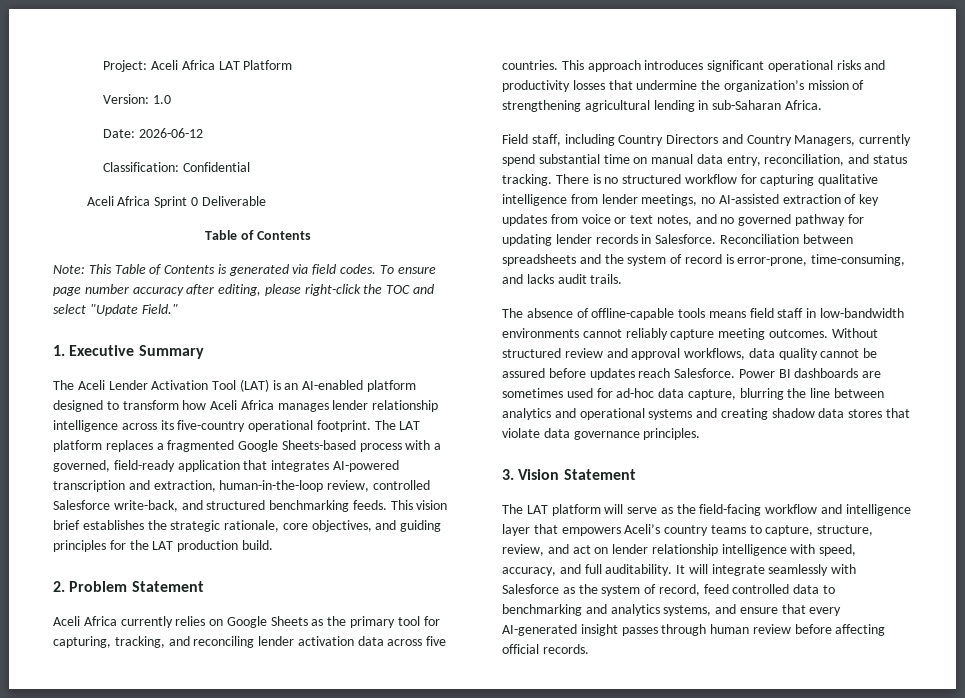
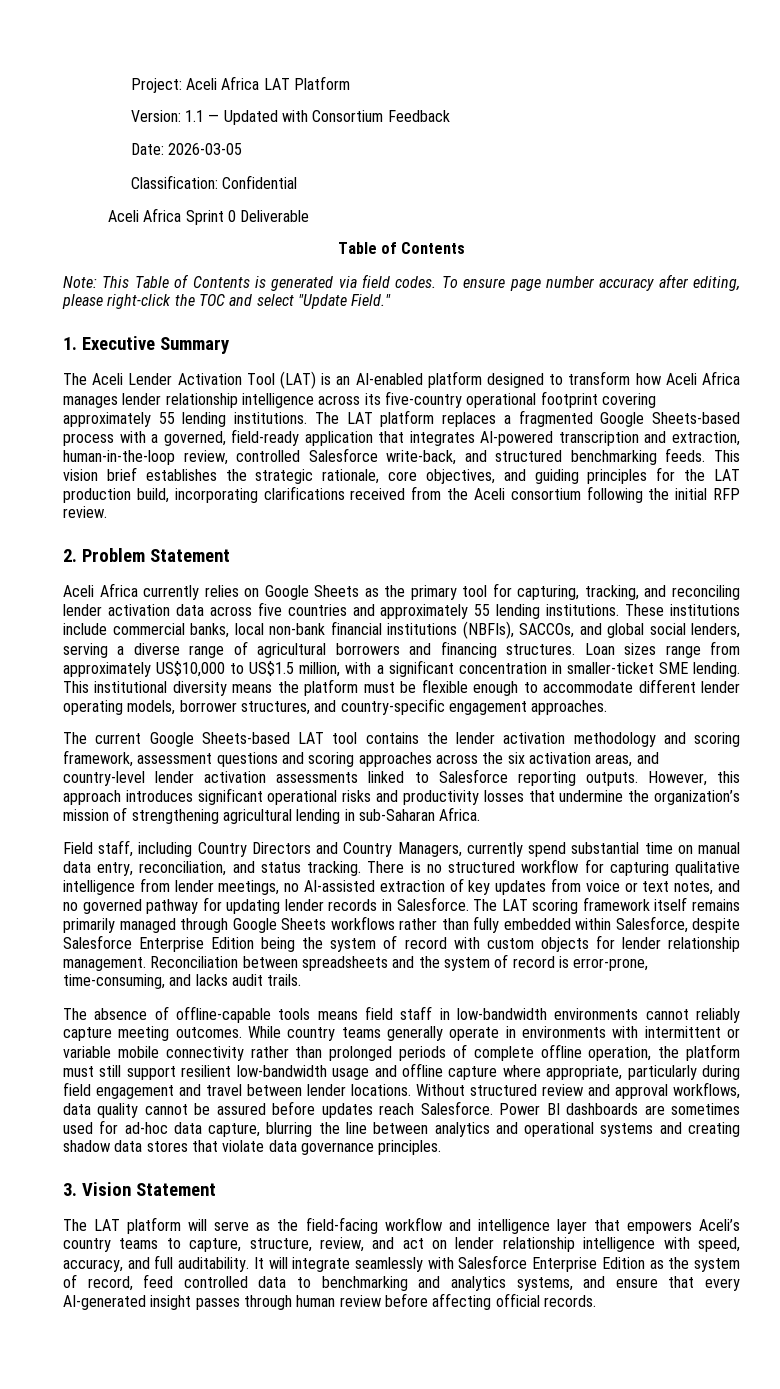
- Version: 1.0
+ Version: 1.1 — Updated with Consortium Feedback
- Date: 2026-06-12
+ Date: 2026-03-05
- The Aceli Lender Activation Tool (LAT) is an AI-enabled platform designed to transform how Aceli Africa manages lender relationship intelligence across its five-country operational footprint.
+ The Aceli Lender Activation Tool (LAT) is an AI-enabled platform designed to transform how Aceli Africa manages lender relationship intelligence across its five-country operational footprint covering approximately 55 lending institutions.
- This vision brief establishes the strategic rationale, core objectives, and guiding principles for the LAT production build.
+ This vision brief establishes the strategic rationale, core objectives, and guiding principles for the LAT production build, incorporating clarifications received from the Aceli consortium following the initial RFP review.
- Aceli Africa currently relies on Google Sheets as the primary tool for capturing, tracking, and reconciling lender activation data across five countries. This approach introduces significant operational risks and productivity losses that undermine the organization’s mission of strengthening agricultural lending in sub-Saharan Africa.
+ Aceli Africa currently relies on Google Sheets as the primary tool for capturing, tracking, and reconciling lender activation data across five countries and approximately 55 lending institutions. These institutions include commercial banks, local non-bank financial institutions (NBFIs), SACCOs, and global social lenders, serving a diverse range of agricultural borrowers and financing structures. Loan sizes range from approximately US$10,000 to US$1.5 million, with a significant concentration in smaller-ticket SME lending. This institutional diversity means the platform must be flexible enough to accommodate different lender operating models, borrower structures, and country-specific engagement approaches.
+ The current Google Sheets-based LAT tool contains the lender activation methodology and scoring framework, assessment questions and scoring approaches across the six activation areas, and country-level lender activation assessments linked to Salesforce reporting outputs. However, this approach introduces significant operational risks and productivity losses that undermine the organization’s mission of strengthening agricultural lending in sub-Saharan Africa.
+ The LAT scoring framework itself remains primarily managed through Google Sheets workflows rather than fully embedded within Salesforce, despite Salesforce Enterprise Edition being the system of record with custom objects for lender relationship management.
+ While country teams generally operate in environments with intermittent or variable mobile connectivity rather than prolonged periods of complete offline operation, the platform must still support resilient low-bandwidth usage and offline capture where appropriate, particularly during field engagement and travel between lender locations.
- It will integrate seamlessly with Salesforce as the system of record, feed controlled data to benchmarking and analytics systems, and ensure that every AI-generated insight passes through human review before affecting official records.
+ It will integrate seamlessly with Salesforce Enterprise Edition as the system of record, feed controlled data to benchmarking and analytics systems, and ensure that every AI-generated insight passes through human review before affecting official records.

